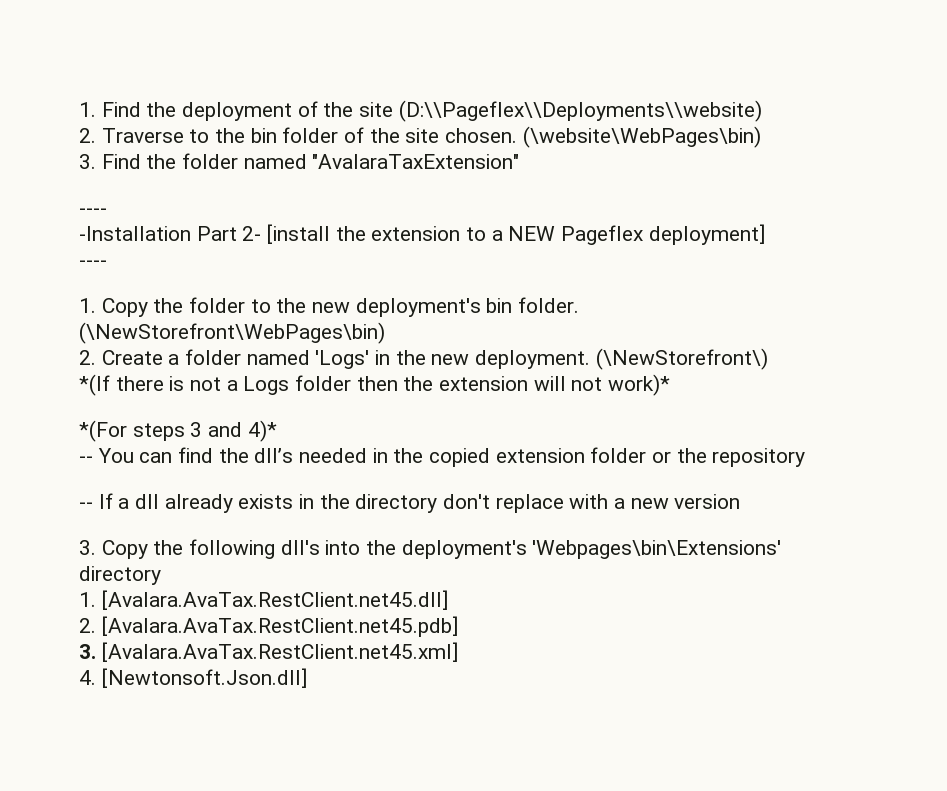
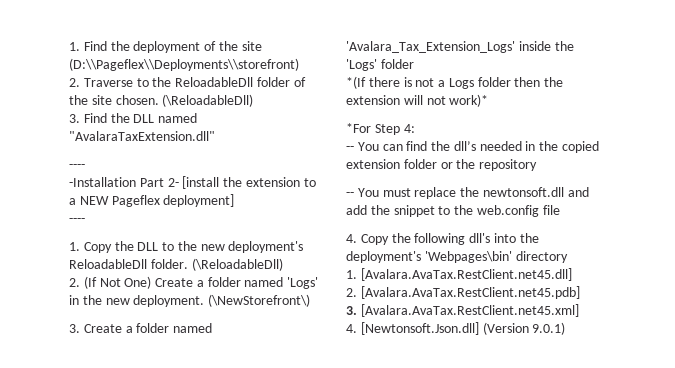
- 1. Find the deployment of the site (D:\\Pageflex\\Deployments\\website)
+ 1. Find the deployment of the site (D:\\Pageflex\\Deployments\\storefront)
- 2. Traverse to the bin folder of the site chosen. (\website\WebPages\bin)
+ 2. Traverse to the ReloadableDll folder of the site chosen. (\ReloadableDll)
- 3. Find the folder named "AvalaraTaxExtension"
+ 3. Find the DLL named "AvalaraTaxExtension.dll"
- 1. Copy the folder to the new deployment's bin folder. (\NewStorefront\WebPages\bin)
- 2. Create a folder named 'Logs' in the new deployment.
+ 1. Copy the DLL to the new deployment's ReloadableDll folder. (\ReloadableDll)
+ 2. (If Not One) Create a folder named 'Logs' in the new deployment.
+ 3. Create a folder named 'Avalara_Tax_Extension_Logs' inside the 'Logs' folder
- *(For steps 3 and 4)*
+ *For Step 4:
- -- If a dll already exists in the directory don't replace with a new version
- 3. Copy the following dll's into the deployment's 'Webpages\bin\Extensions' directory
+ -- You must replace the newtonsoft.dll and add the snippet to the web.config file
+ 4. Copy the following dll's into the deployment's 'Webpages\bin' directory
- 4. [Newtonsoft.Json.dll]
+ 4. [Newtonsoft.Json.dll] (Version 9.0.1)

